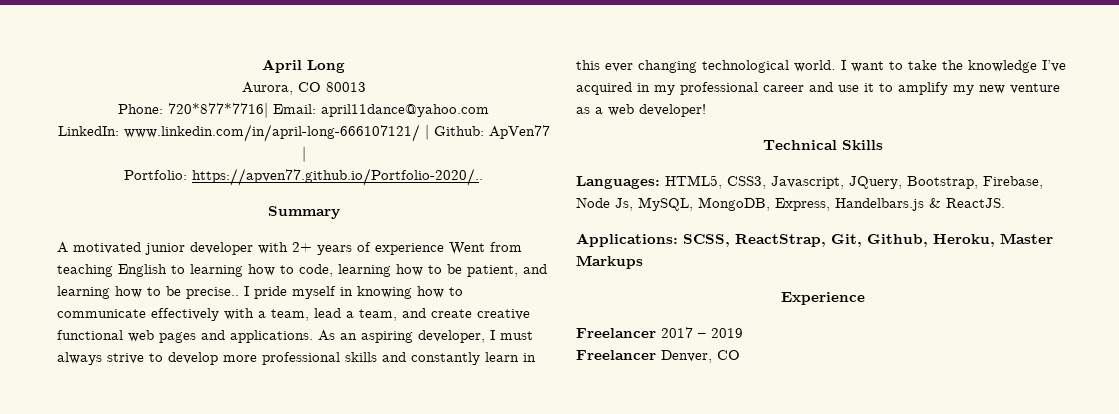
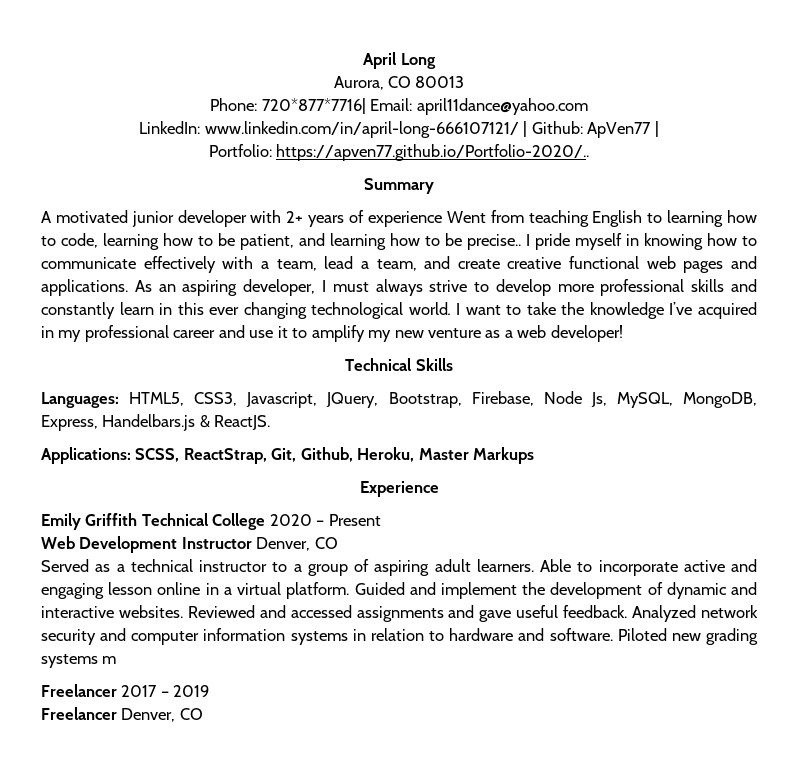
+ Emily Griffith Technical College 2020 – Present
+ Web Development Instructor Denver, CO
+ Served as a technical instructor to a group of aspiring adult learners. Able to incorporate active and engaging lesson online in a virtual platform. Guided and implement the development of dynamic and interactive websites. Reviewed and accessed assignments and gave useful feedback. Analyzed network security and computer information systems in relation to hardware and software. Piloted new grading systems m

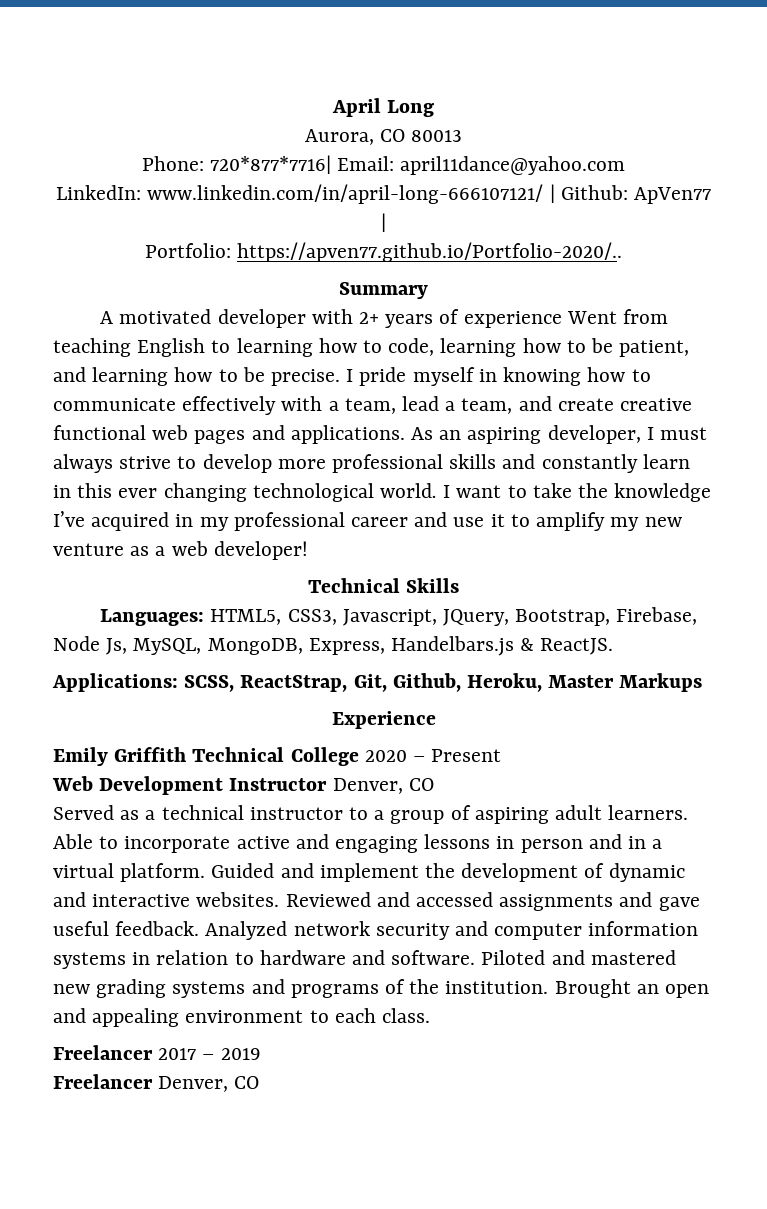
- A motivated junior developer with 2+ years of experience Went from teaching English to learning how to code, learning how to be patient, and learning how to be precise..
+ A motivated developer with 2+ years of experience Went from teaching English to learning how to code, learning how to be patient, and learning how to be precise.
- Able to incorporate active and engaging lesson online in a virtual platform.
+ Able to incorporate active and engaging lessons in person and in a virtual platform.
- Piloted new grading systems m
+ Piloted and mastered new grading systems and programs of the institution. Brought an open and appealing environment to each class.

